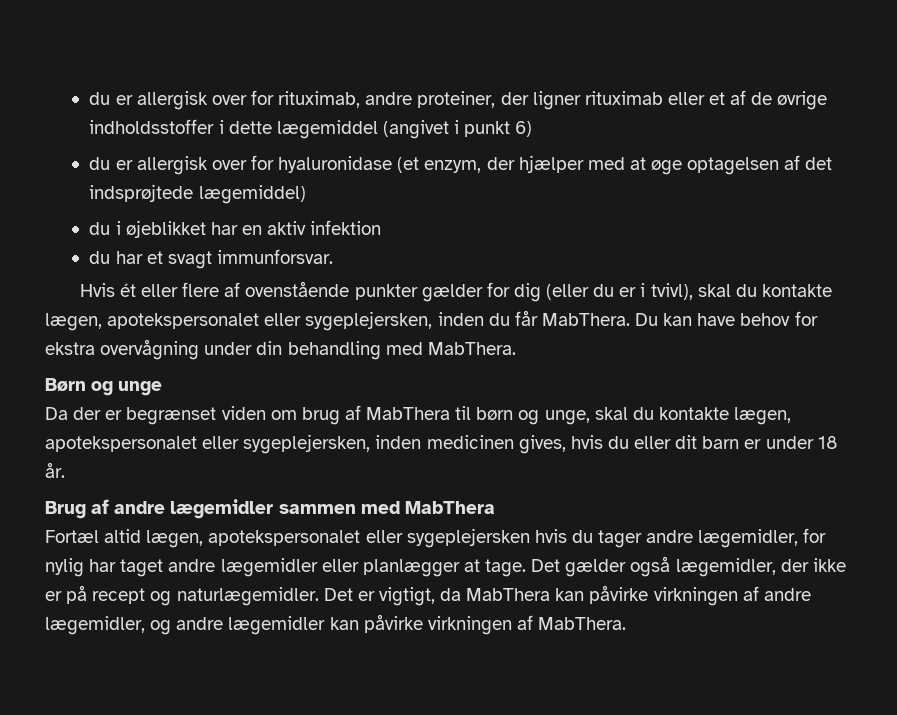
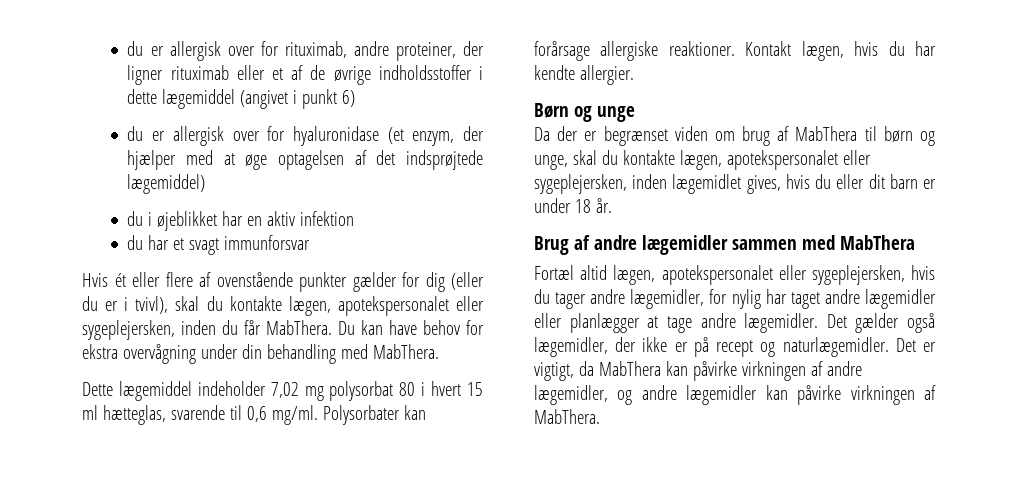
- du har et svagt immunforsvar.
+ du har et svagt immunforsvar
+ Dette lægemiddel indeholder 7,02 mg polysorbat 80 i hvert 15 ml hætteglas, svarende til 0,6 mg/ml. Polysorbater kan forårsage allergiske reaktioner. Kontakt lægen, hvis du har kendte allergier.
- Da der er begrænset viden om brug af MabThera til børn og unge, skal du kontakte lægen, apotekspersonalet eller sygeplejersken, inden medicinen gives, hvis du eller dit barn er under 18 år.
+ Da der er begrænset viden om brug af MabThera til børn og unge, skal du kontakte lægen, apotekspersonalet eller sygeplejersken, inden lægemidlet gives, hvis du eller dit barn er under 18 år.
- Fortæl altid lægen, apotekspersonalet eller sygeplejersken hvis du tager andre lægemidler, for nylig har taget andre lægemidler eller planlægger at tage.
+ Fortæl altid lægen, apotekspersonalet eller sygeplejersken, hvis du tager andre lægemidler, for nylig har taget andre lægemidler eller planlægger at tage andre lægemidler.

